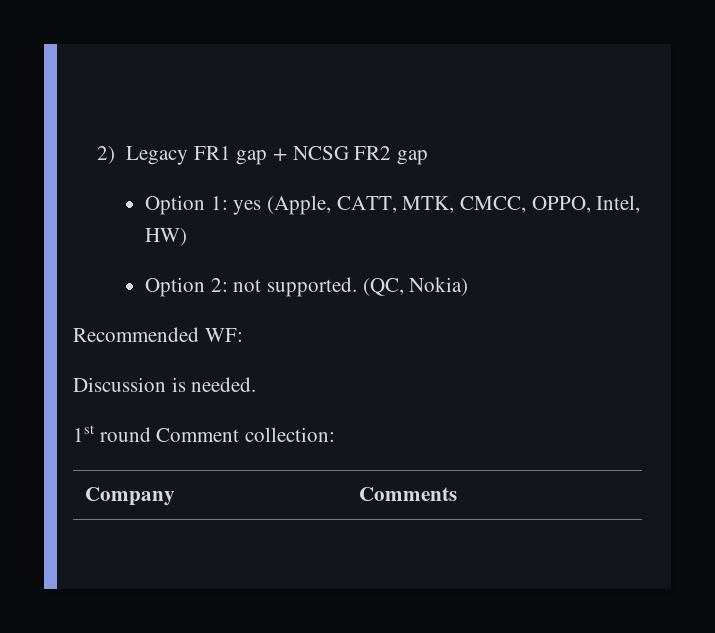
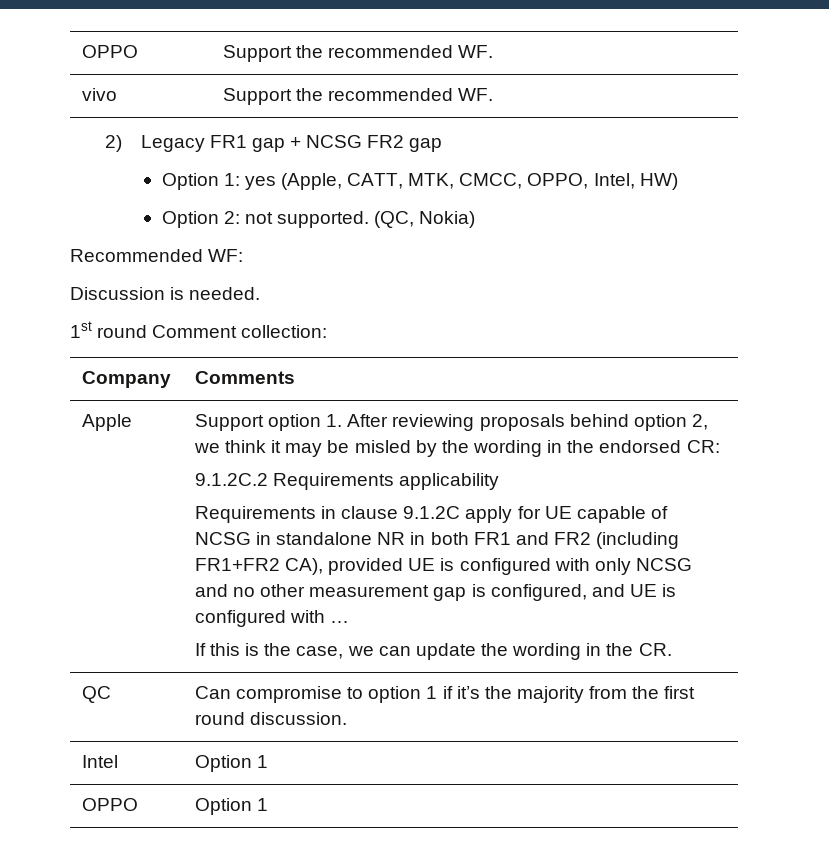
+ OPPO | Support the recommended WF.
+ vivo | Support the recommended WF.
+ Apple | Support option 1. After reviewing proposals behind option 2, we think it may be misled by the wording in the endorsed CR:
+ 9.1.2C.2 Requirements applicability
+ Requirements in clause 9.1.2C apply for UE capable of NCSG in standalone NR in both FR1 and FR2 (including FR1+FR2 CA), provided UE is configured with only NCSG and no other measurement gap is configured, and UE is configured with …
+ If this is the case, we can update the wording in the CR.
+ QC | Can compromise to option 1 if it’s the majority from the first round discussion.
+ Intel | Option 1
+ OPPO | Option 1

